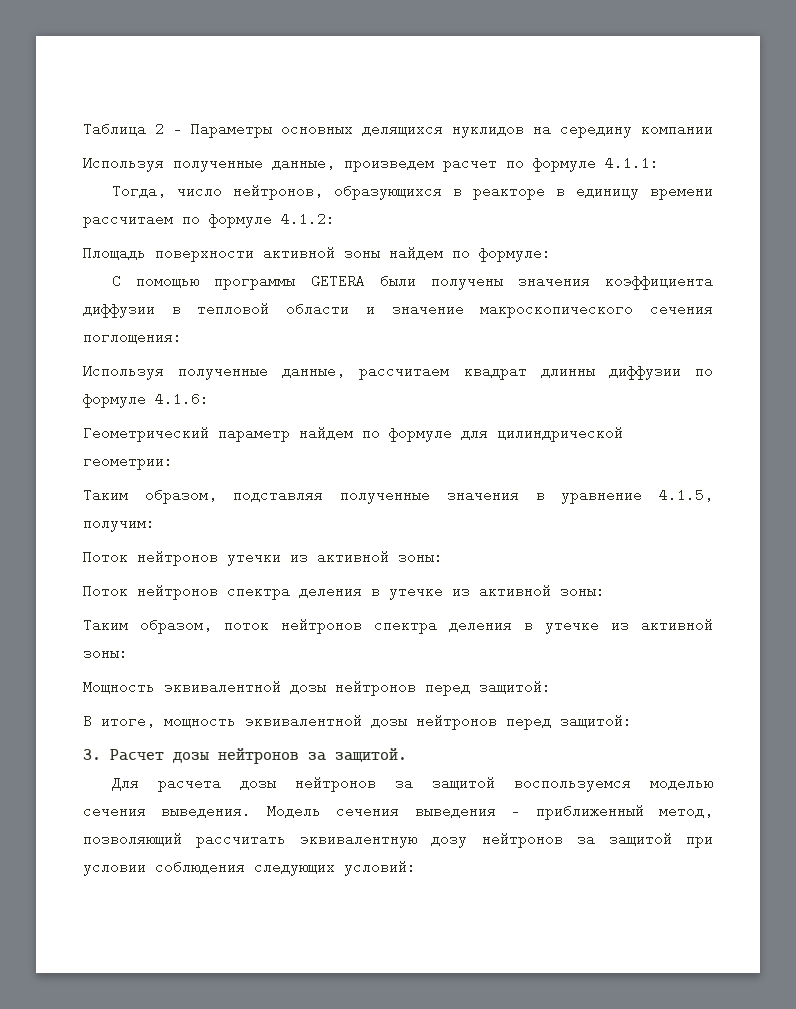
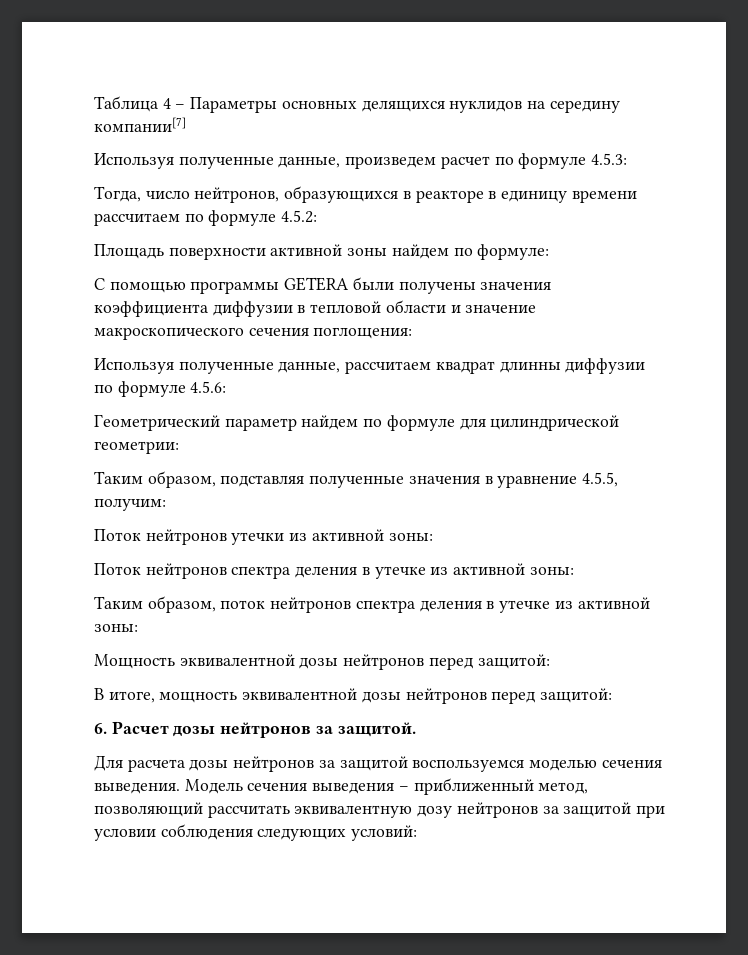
- Таблица 2 – Параметры основных делящихся нуклидов на середину компании
+ Таблица 4 – Параметры основных делящихся нуклидов на середину компании[7]
- Используя полученные данные, произведем расчет по формуле 4.1.1:
+ Используя полученные данные, произведем расчет по формуле 4.5.3:
- Тогда, число нейтронов, образующихся в реакторе в единицу времени рассчитаем по формуле 4.1.2:
+ Тогда, число нейтронов, образующихся в реакторе в единицу времени рассчитаем по формуле 4.5.2:
- Используя полученные данные, рассчитаем квадрат длинны диффузии по формуле 4.1.6:
+ Используя полученные данные, рассчитаем квадрат длинны диффузии по формуле 4.5.6:
- Таким образом, подставляя полученные значения в уравнение 4.1.5, получим:
+ Таким образом, подставляя полученные значения в уравнение 4.5.5, получим:
- 3. Расчет дозы нейтронов за защитой.
+ 6. Расчет дозы нейтронов за защитой.

